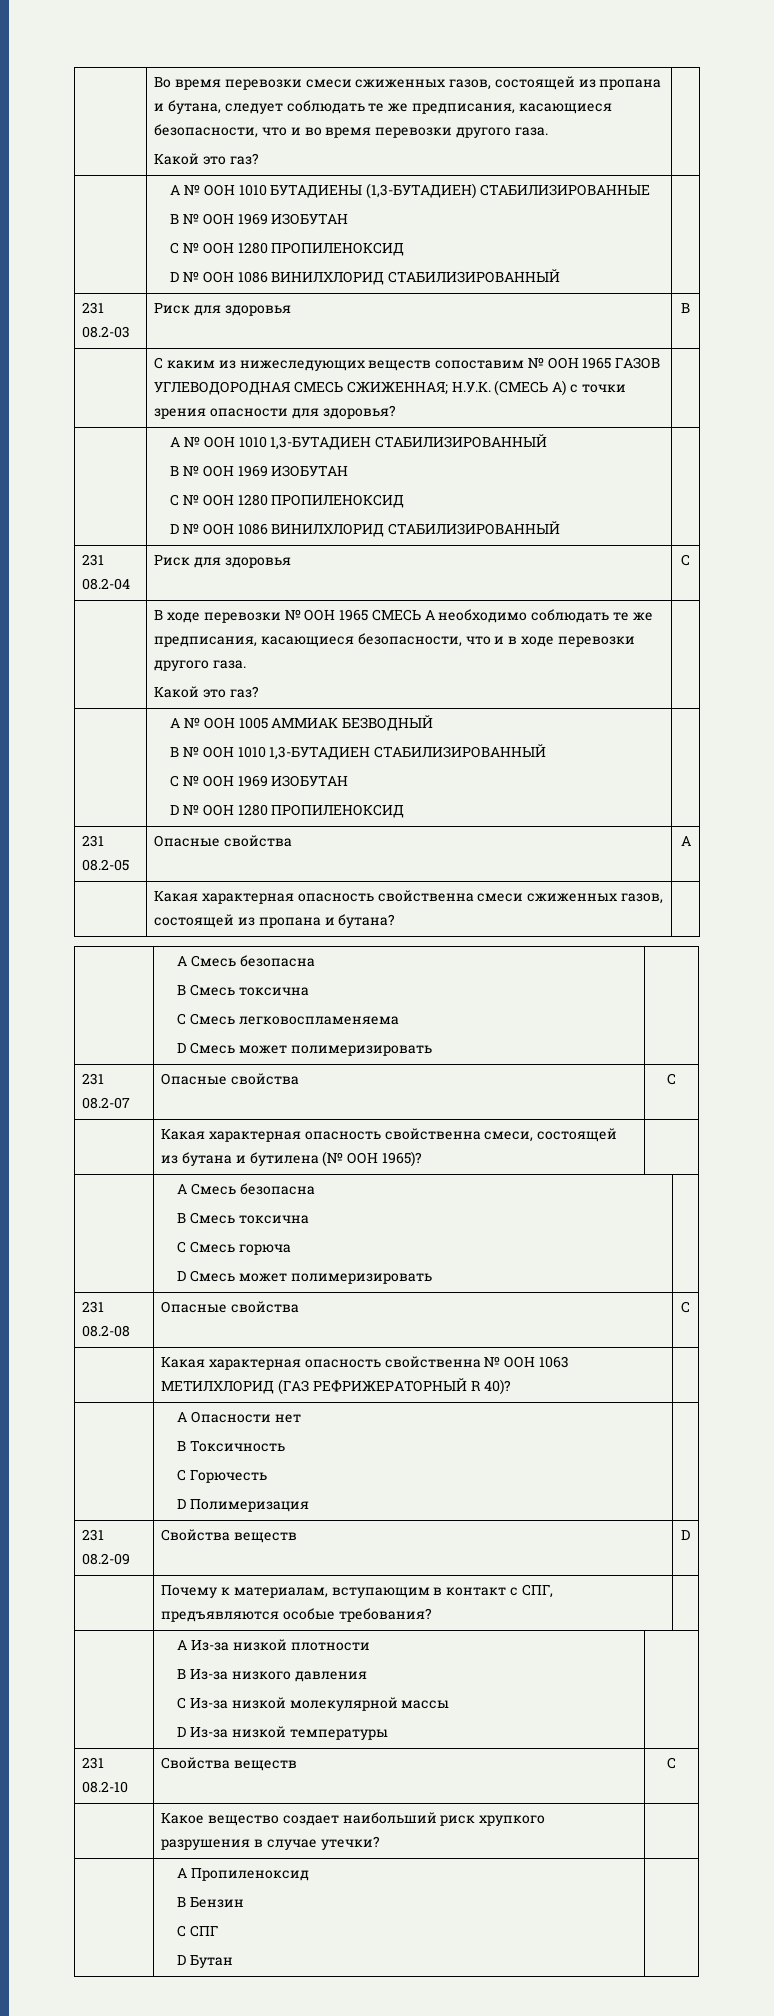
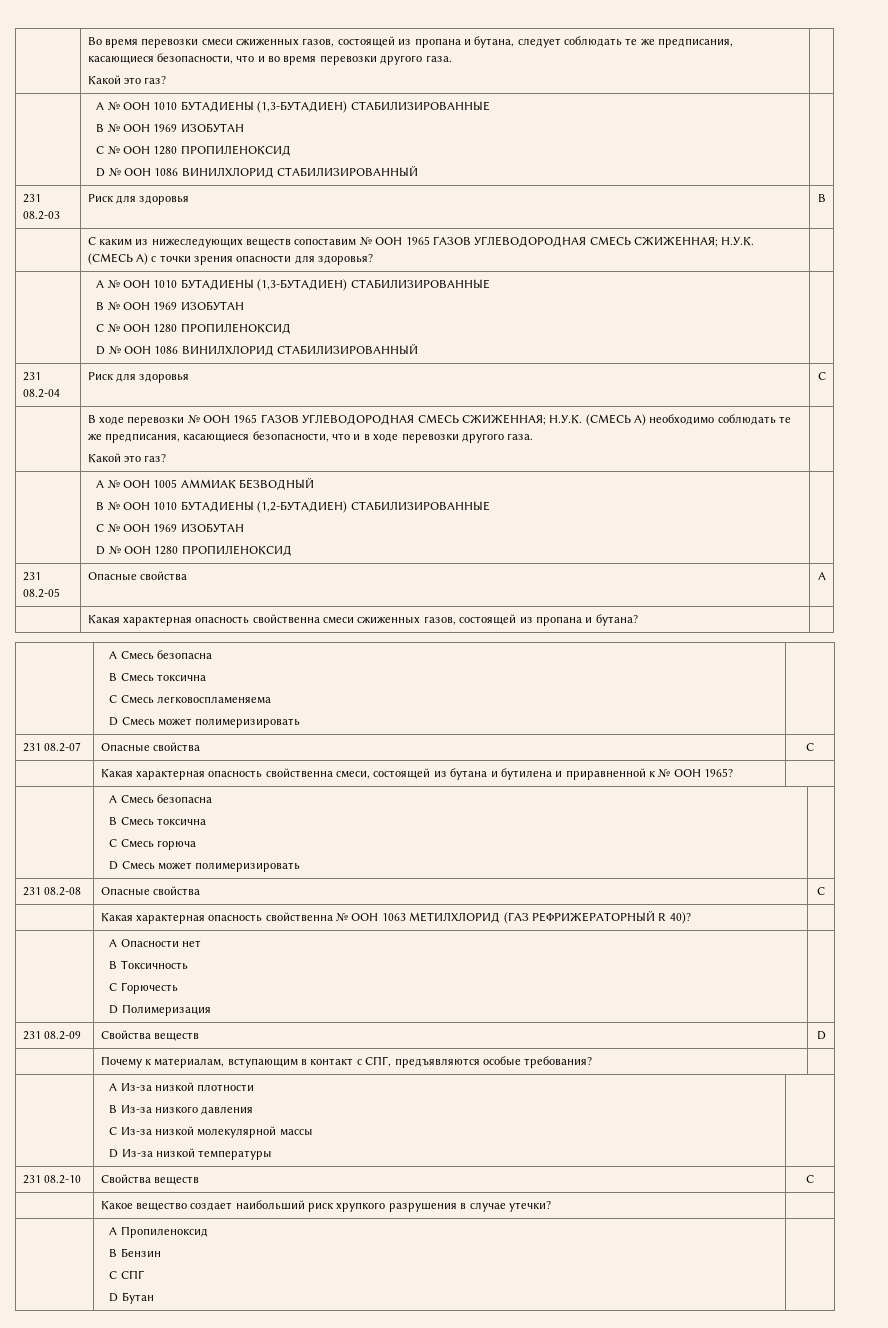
  | С каким из нижеследующих веществ сопоставим № ООН 1965 ГАЗОВ УГЛЕВОДОРОДНАЯ СМЕСЬ СЖИЖЕННАЯ; Н.У.К. (СМЕСЬ А) с точки зрения опасности для здоровья? |
- | A № ООН 1010 1,3-БУТАДИЕН СТАБИЛИЗИРОВАННЫЙ
+ | A № ООН 1010 БУТАДИЕНЫ (1,3-БУТАДИЕН) СТАБИЛИЗИРОВАННЫЕ
- | В ходе перевозки № ООН 1965 СМЕСЬ А необходимо соблюдать те же предписания, касающиеся безопасности, что и в ходе перевозки другого газа.
+ | В ходе перевозки № ООН 1965 ГАЗОВ УГЛЕВОДОРОДНАЯ СМЕСЬ СЖИЖЕННАЯ; Н.У.К. (СМЕСЬ А) необходимо соблюдать те же предписания, касающиеся безопасности, что и в ходе перевозки другого газа.
  | A № ООН 1005 АММИАК БЕЗВОДНЫЙ
- B № ООН 1010 1,3-БУТАДИЕН СТАБИЛИЗИРОВАННЫЙ
+ B № ООН 1010 БУТАДИЕНЫ (1,2-БУТАДИЕН) СТАБИЛИЗИРОВАННЫЕ
- | Какая характерная опасность свойственна смеси, состоящей из бутана и бутилена (№ ООН 1965)? |
+ | Какая характерная опасность свойственна смеси, состоящей из бутана и бутилена и приравненной к № ООН 1965? |

